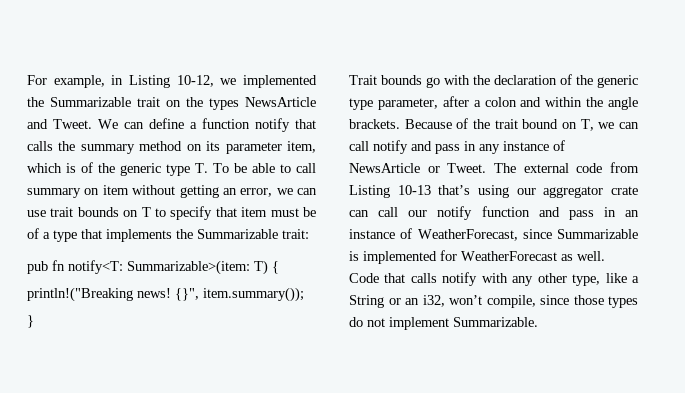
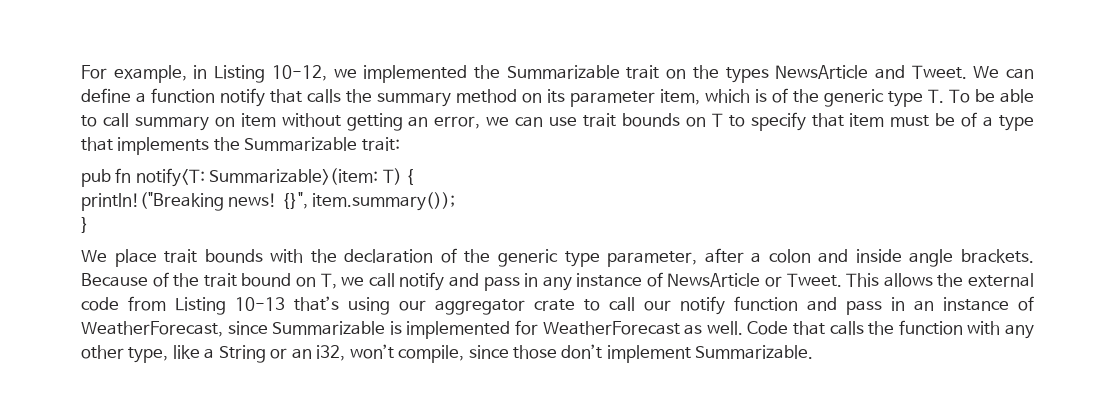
- Trait bounds go with the declaration of the generic type parameter, after a colon and within the angle brackets.
+ We place trait bounds with the declaration of the generic type parameter, after a colon and inside angle brackets.
- Because of the trait bound on T, we can call notify and pass in any instance of NewsArticle or Tweet.
+ Because of the trait bound on T, we call notify and pass in any instance of NewsArticle or Tweet.
- The external code from Listing 10-13 that’s using our aggregator crate can call our notify function and pass in an instance of WeatherForecast, since Summarizable is implemented for WeatherForecast as well.
+ This allows the external code from Listing 10-13 that’s using our aggregator crate to call our notify function and pass in an instance of WeatherForecast, since Summarizable is implemented for WeatherForecast as well.
- Code that calls notify with any other type, like a String or an i32, won’t compile, since those types do not implement Summarizable.
+ Code that calls the function with any other type, like a String or an i32, won’t compile, since those don’t implement Summarizable.

